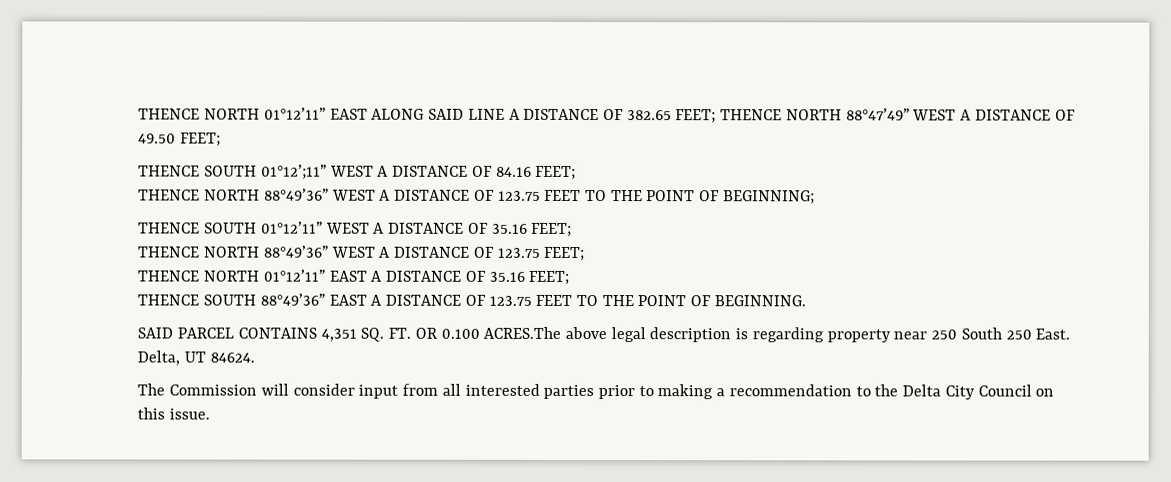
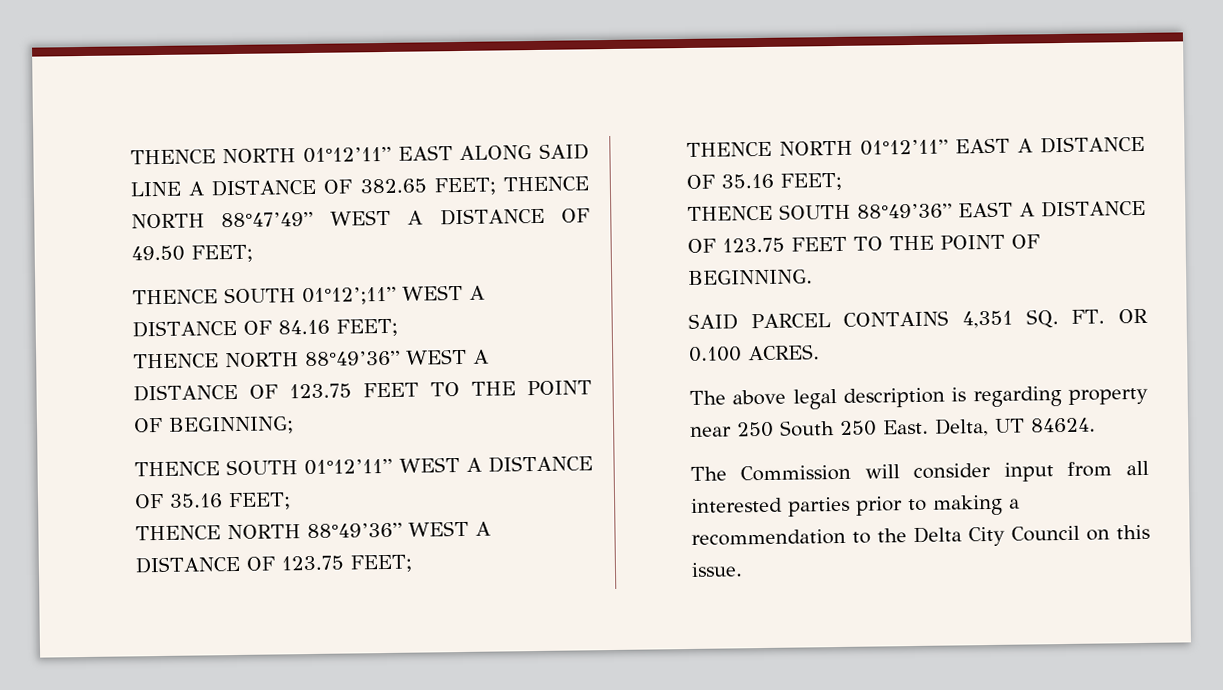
- SAID PARCEL CONTAINS 4,351 SQ. FT. OR 0.100 ACRES.The above legal description is regarding property near 250 South 250 East.
+ SAID PARCEL CONTAINS 4,351 SQ. FT. OR 0.100 ACRES.
+ The above legal description is regarding property near 250 South 250 East.

